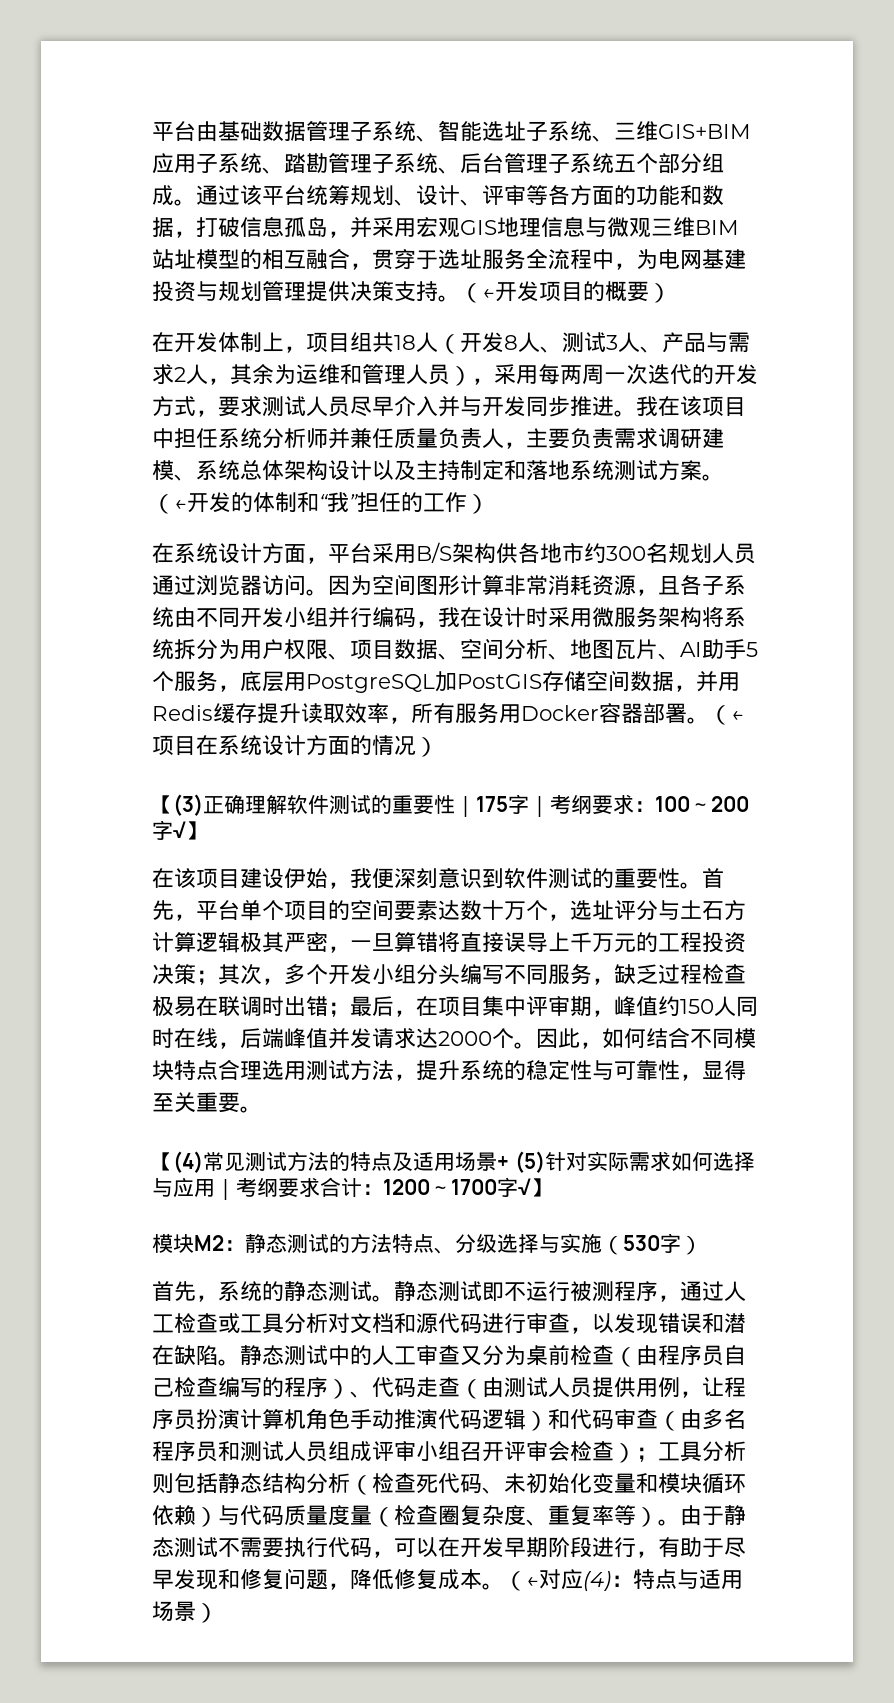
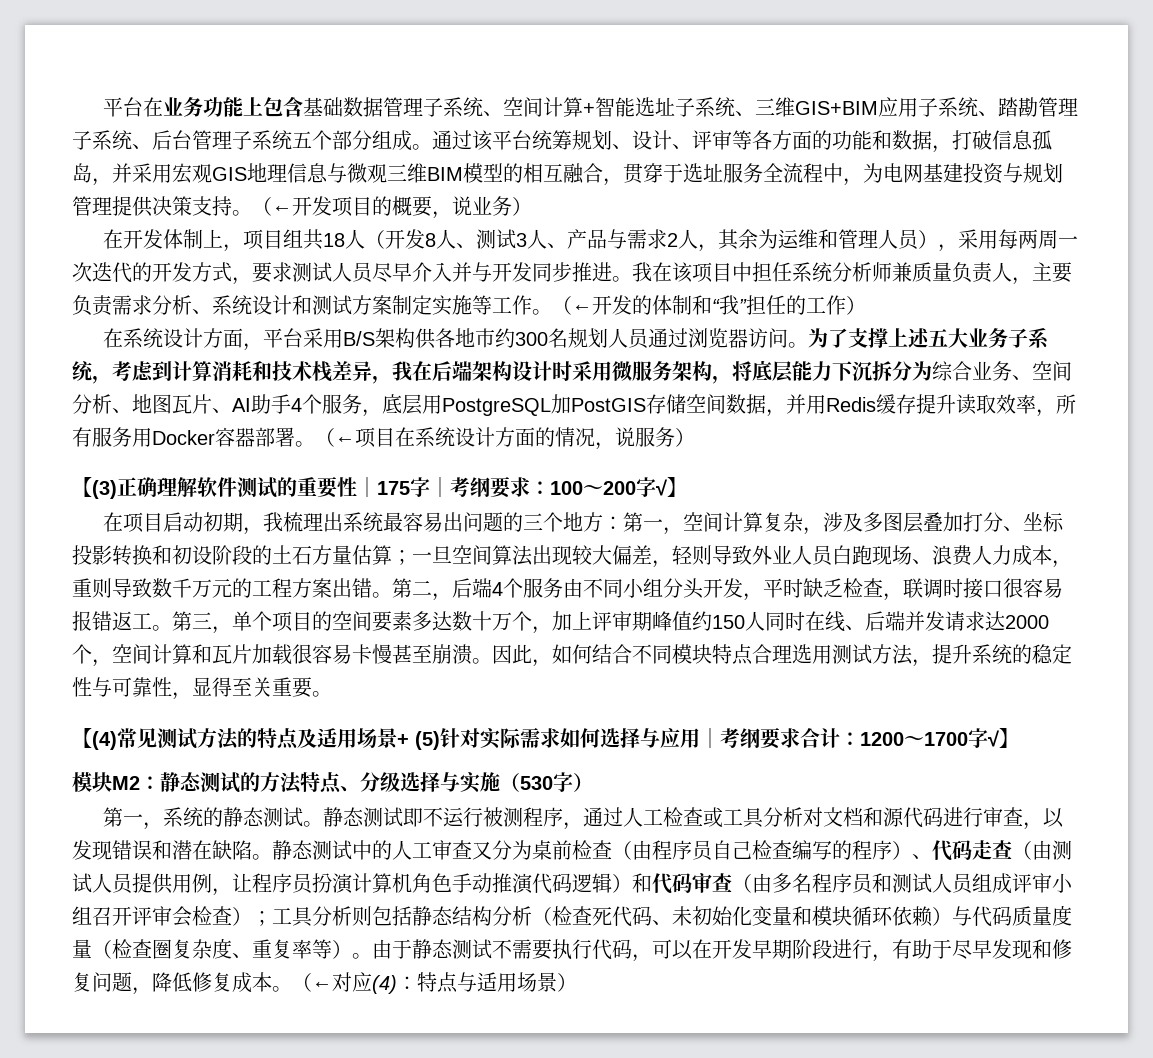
- 平台由基础数据管理子系统、智能选址子系统、三维GIS+BIM应用子系统、踏勘管理子系统、后台管理子系统五个部分组成。
+ 平台在业务功能上包含基础数据管理子系统、空间计算+智能选址子系统、三维GIS+BIM应用子系统、踏勘管理子系统、后台管理子系统五个部分组成。
- 通过该平台统筹规划、设计、评审等各方面的功能和数据，打破信息孤岛，并采用宏观GIS地理信息与微观三维BIM站址模型的相互融合，贯穿于选址服务全流程中，为电网基建投资与规划管理提供决策支持。
+ 通过该平台统筹规划、设计、评审等各方面的功能和数据，打破信息孤岛，并采用宏观GIS地理信息与微观三维BIM模型的相互融合，贯穿于选址服务全流程中，为电网基建投资与规划管理提供决策支持。
- （←开发项目的概要）
+ （←开发项目的概要，说业务）
- 我在该项目中担任系统分析师并兼任质量负责人，主要负责需求调研建模、系统总体架构设计以及主持制定和落地系统测试方案。
+ 我在该项目中担任系统分析师兼质量负责人，主要负责需求分析、系统设计和测试方案制定实施等工作。
- 因为空间图形计算非常消耗资源，且各子系统由不同开发小组并行编码，我在设计时采用微服务架构将系统拆分为用户权限、项目数据、空间分析、地图瓦片、AI助手5个服务，底层用PostgreSQL加PostGIS存储空间数据，并用Redis缓存提升读取效率，所有服务用Docker容器部署。
+ 为了支撑上述五大业务子系统，考虑到计算消耗和技术栈差异，我在后端架构设计时采用微服务架构，将底层能力下沉拆分为综合业务、空间分析、地图瓦片、AI助手4个服务，底层用PostgreSQL加PostGIS存储空间数据，并用Redis缓存提升读取效率，所有服务用Docker容器部署。
- （←项目在系统设计方面的情况）
+ （←项目在系统设计方面的情况，说服务）
- 在该项目建设伊始，我便深刻意识到软件测试的重要性。首先，平台单个项目的空间要素达数十万个，选址评分与土石方计算逻辑极其严密，一旦算错将直接误导上千万元的工程投资决策；其次，多个开发小组分头编写不同服务，缺乏过程检查极易在联调时出错；最后，在项目集中评审期，峰值约150人同时在线，后端峰值并发请求达2000个。
+ 在项目启动初期，我梳理出系统最容易出问题的三个地方：第一，空间计算复杂，涉及多图层叠加打分、坐标投影转换和初设阶段的土石方量估算；一旦空间算法出现较大偏差，轻则导致外业人员白跑现场、浪费人力成本，重则导致数千万元的工程方案出错。第二，后端4个服务由不同小组分头开发，平时缺乏检查，联调时接口很容易报错返工。第三，单个项目的空间要素多达数十万个，加上评审期峰值约150人同时在线、后端并发请求达2000个，空间计算和瓦片加载很容易卡慢甚至崩溃。
- 首先，系统的静态测试。
+ 第一，系统的静态测试。

